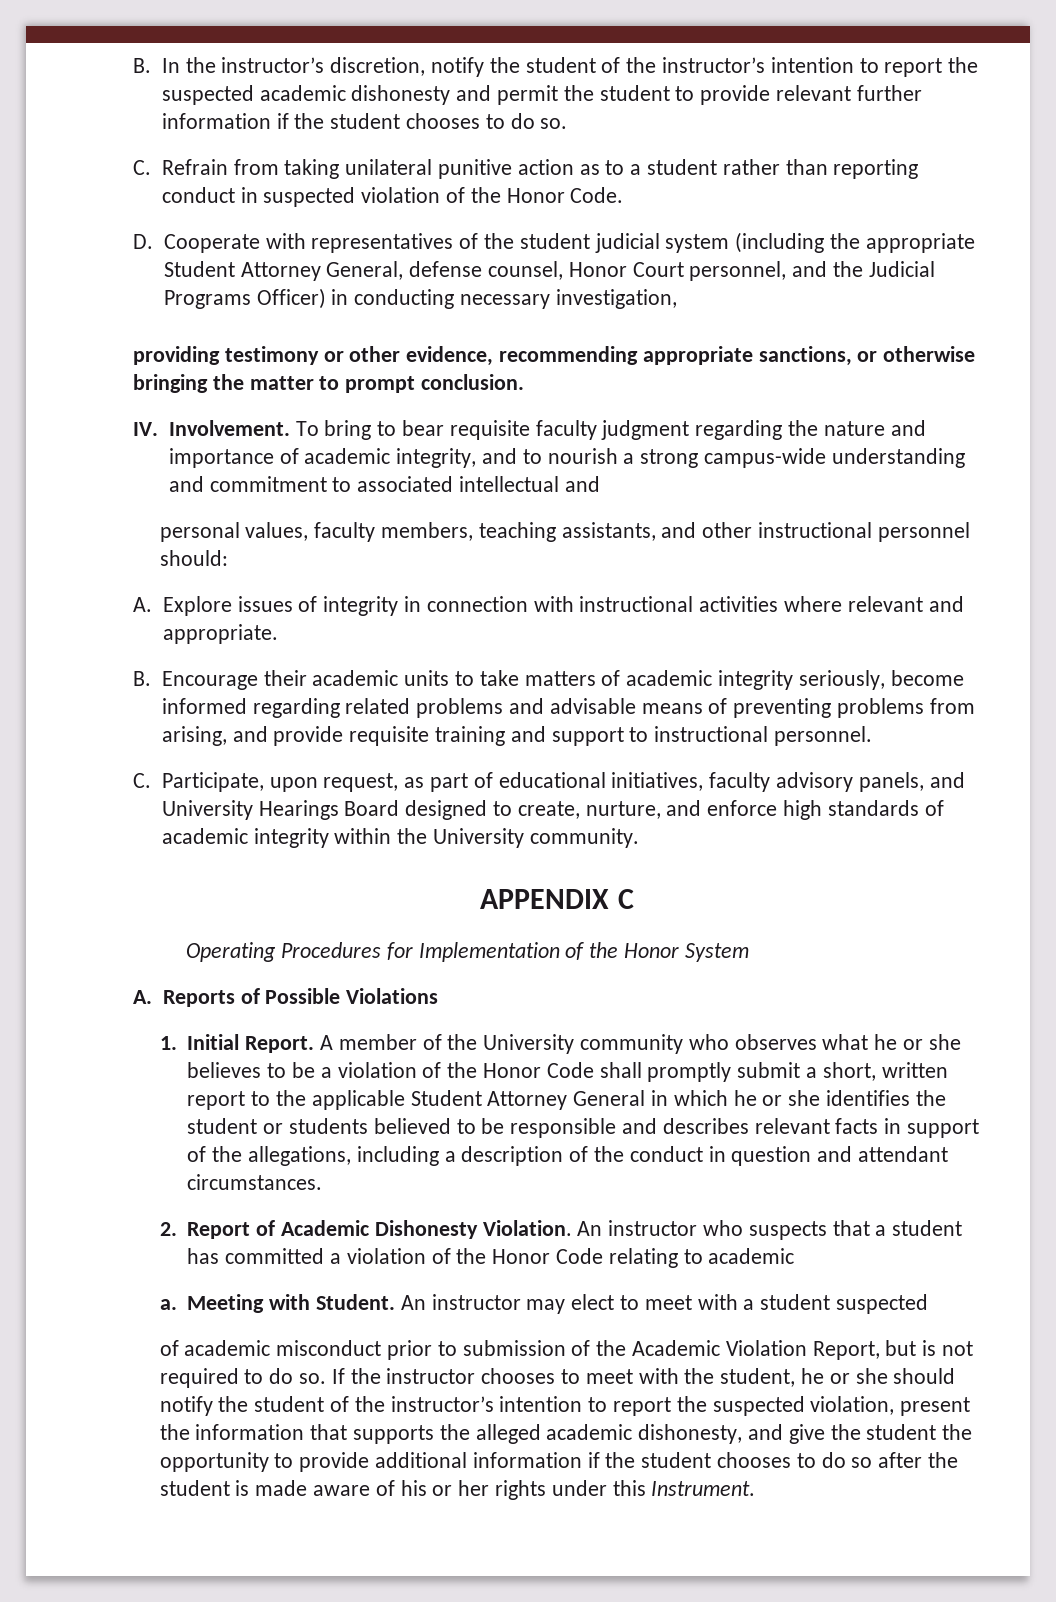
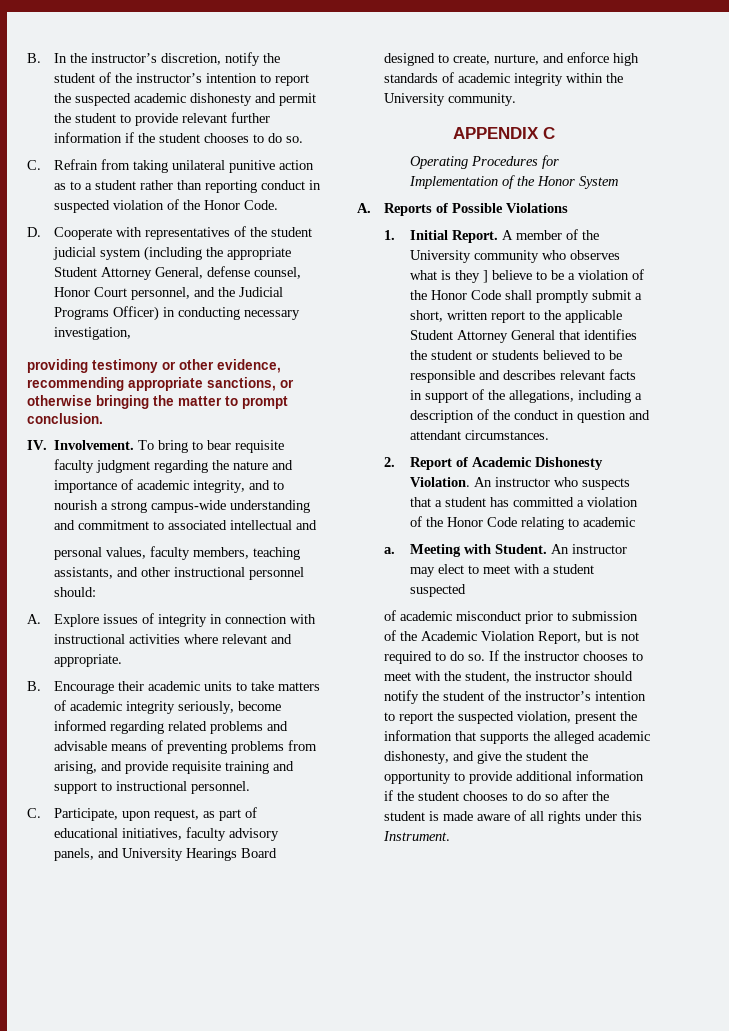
- A member of the University community who observes what he or she believes to be a violation of the Honor Code shall promptly submit a short, written report to the applicable Student Attorney General in which he or she identifies the student or students believed to be responsible and describes relevant facts in support of the allegations, including a description of the conduct in question and attendant circumstances.
+ A member of the University community who observes what is they ] believe to be a violation of the Honor Code shall promptly submit a short, written report to the applicable Student Attorney General that identifies the student or students believed to be responsible and describes relevant facts in support of the allegations, including a description of the conduct in question and attendant circumstances.
- If the instructor chooses to meet with the student, he or she should notify the student of the instructor’s intention to report the suspected violation, present the information that supports the alleged academic dishonesty, and give the student the opportunity to provide additional information if the student chooses to do so after the student is made aware of his or her rights under this Instrument.
+ If the instructor chooses to meet with the student, the instructor should notify the student of the instructor’s intention to report the suspected violation, present the information that supports the alleged academic dishonesty, and give the student the opportunity to provide additional information if the student chooses to do so after the student is made aware of all rights under this Instrument.

